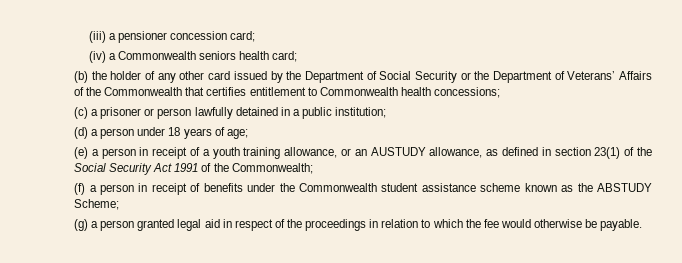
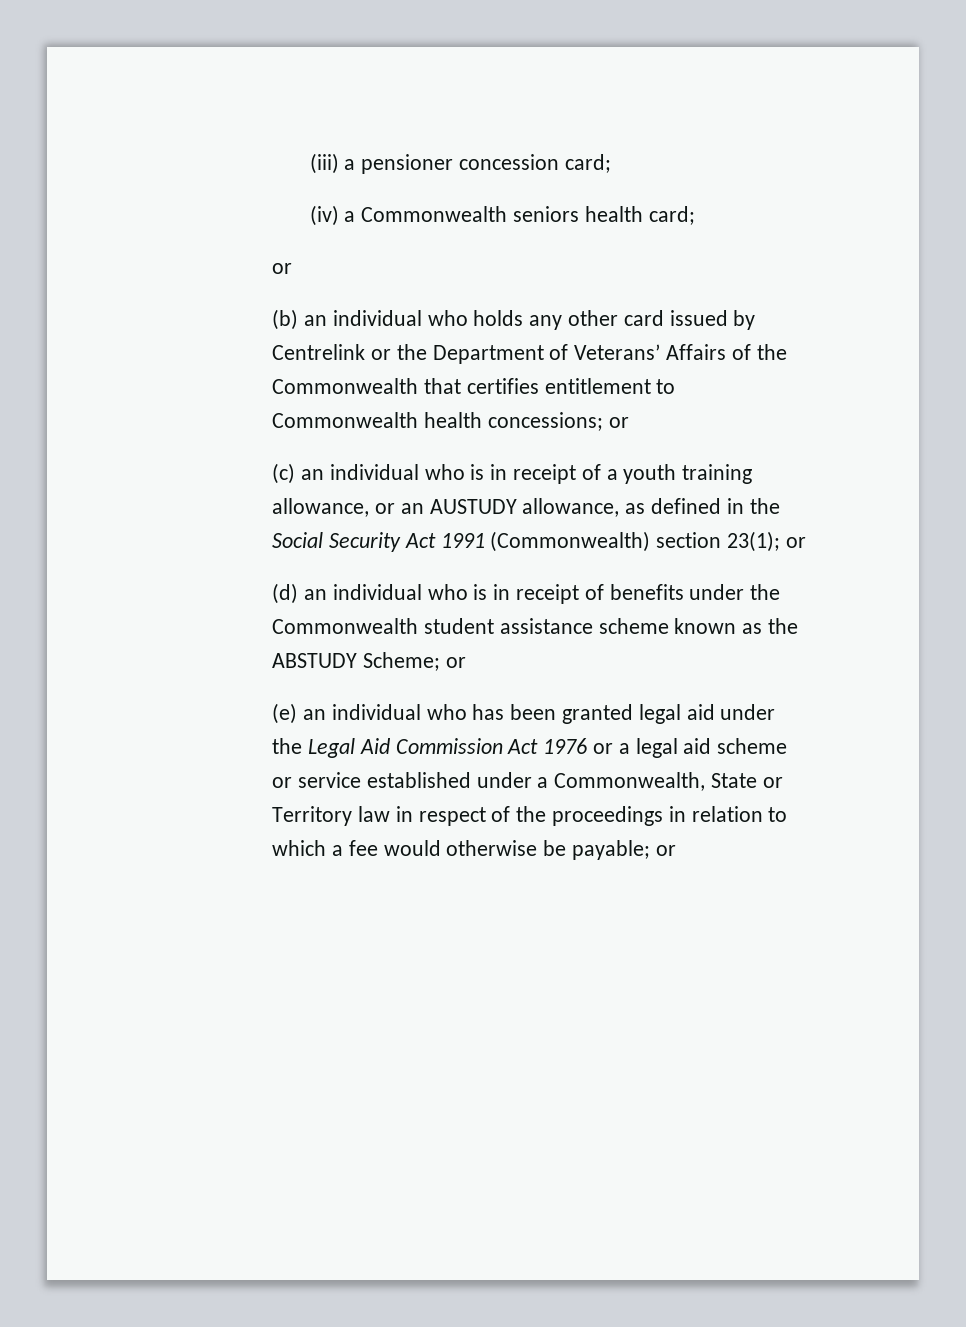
  (iv) a Commonwealth seniors health card;
+ or
- (b) the holder of any other card issued by the Department of Social Security or the Department of Veterans’ Affairs of the Commonwealth that certifies entitlement to Commonwealth health concessions;
+ (b) an individual who holds any other card issued by Centrelink or the Department of Veterans’ Affairs of the Commonwealth that certifies entitlement to Commonwealth health concessions; or
- (c) a prisoner or person lawfully detained in a public institution;
- (d) a person under 18 years of age;
- (e) a person in receipt of a youth training allowance, or an AUSTUDY allowance, as defined in section 23(1) of the Social Security Act 1991 of the Commonwealth;
- (f) a person in receipt of benefits under the Commonwealth student assistance scheme known as the ABSTUDY Scheme;
- (g) a person granted legal aid in respect of the proceedings in relation to which the fee would otherwise be payable.
+ (c) an individual who is in receipt of a youth training allowance, or an AUSTUDY allowance, as defined in the Social Security Act 1991 (Commonwealth) section 23(1); or
+ (d) an individual who is in receipt of benefits under the Commonwealth student assistance scheme known as the ABSTUDY Scheme; or
+ (e) an individual who has been granted legal aid under the Legal Aid Commission Act 1976 or a legal aid scheme or service established under a Commonwealth, State or Territory law in respect of the proceedings in relation to which a fee would otherwise be payable; or

